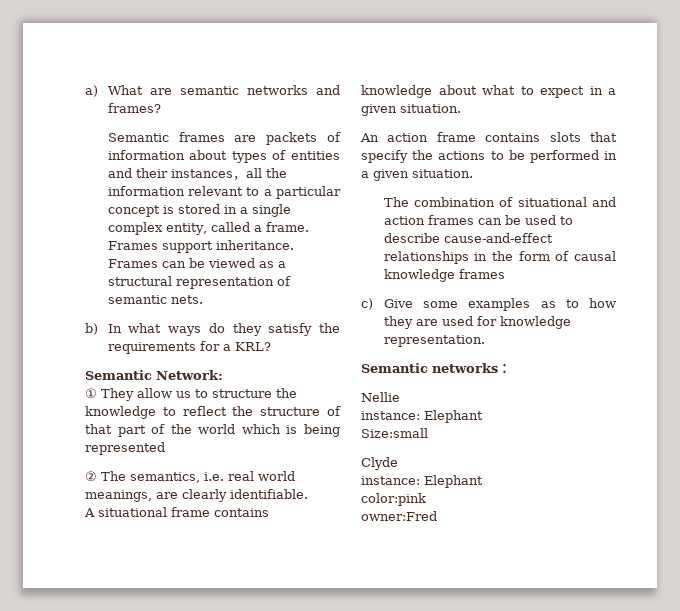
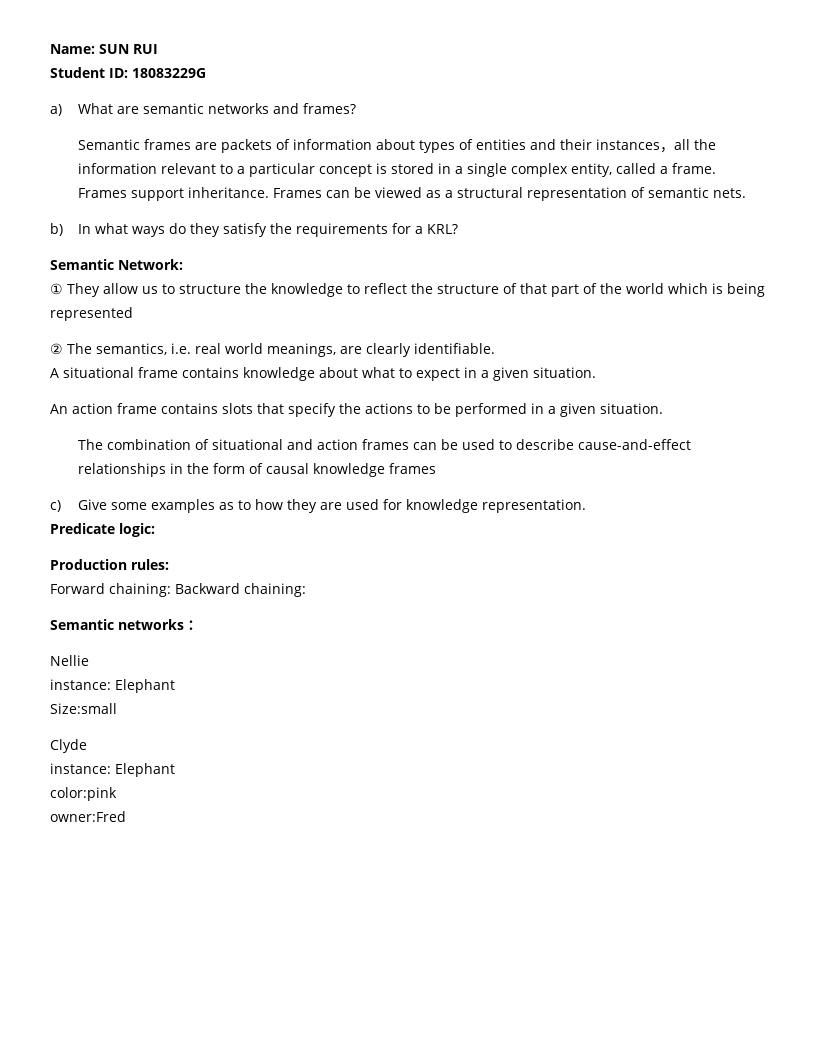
+ Name: SUN RUI
+ Student ID: 18083229G
+ Predicate logic:
+ Production rules:
+ Forward chaining: Backward chaining:

